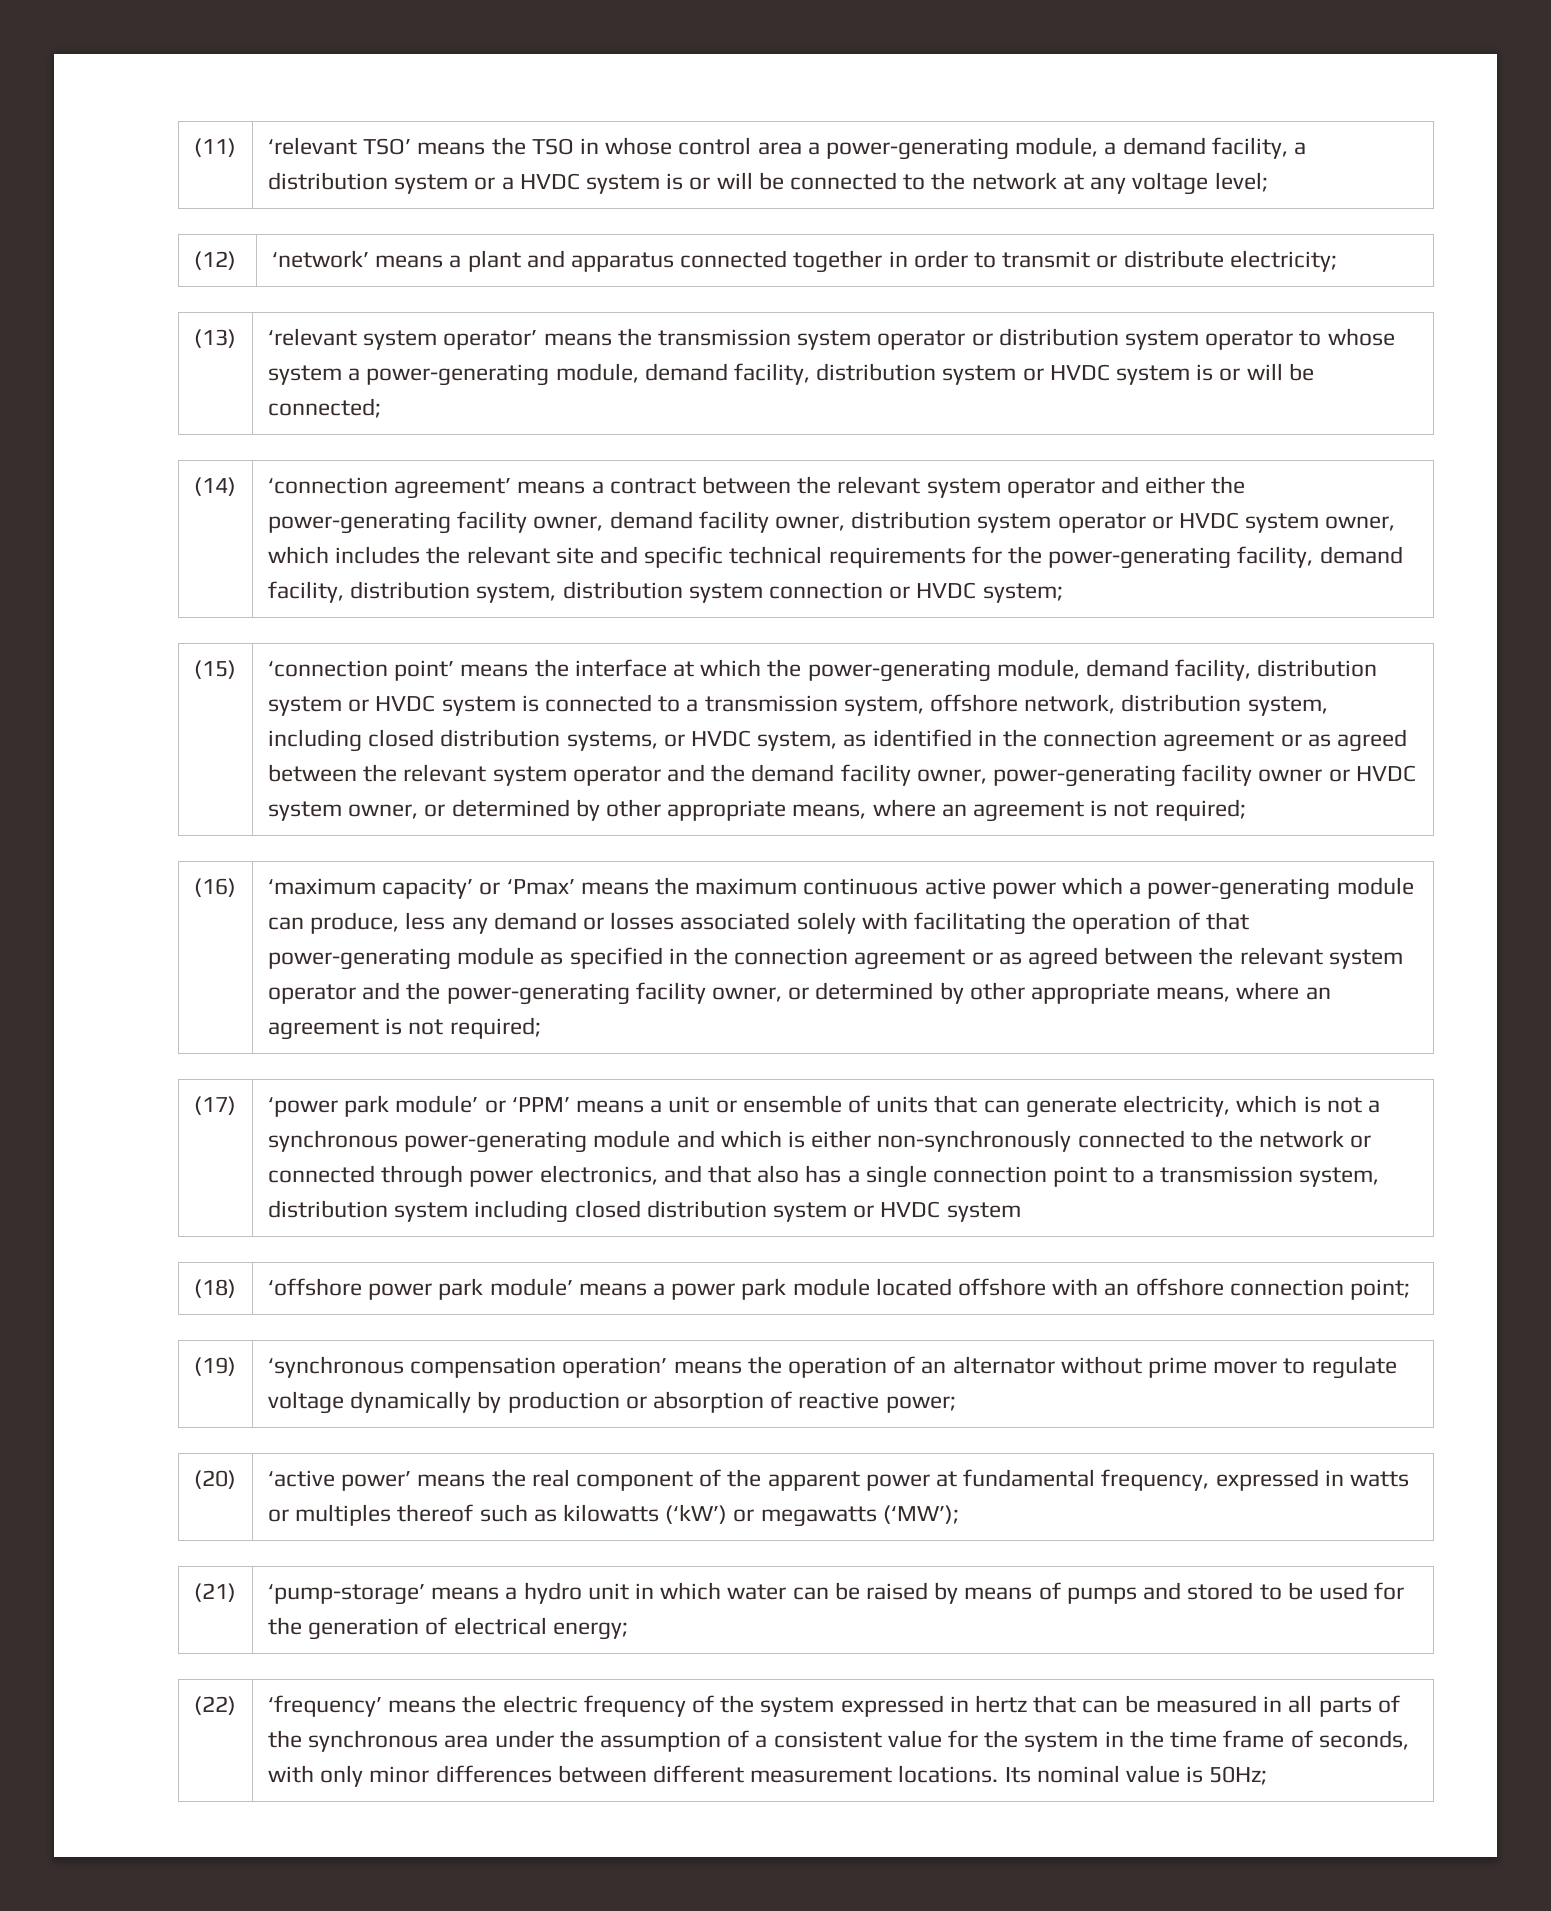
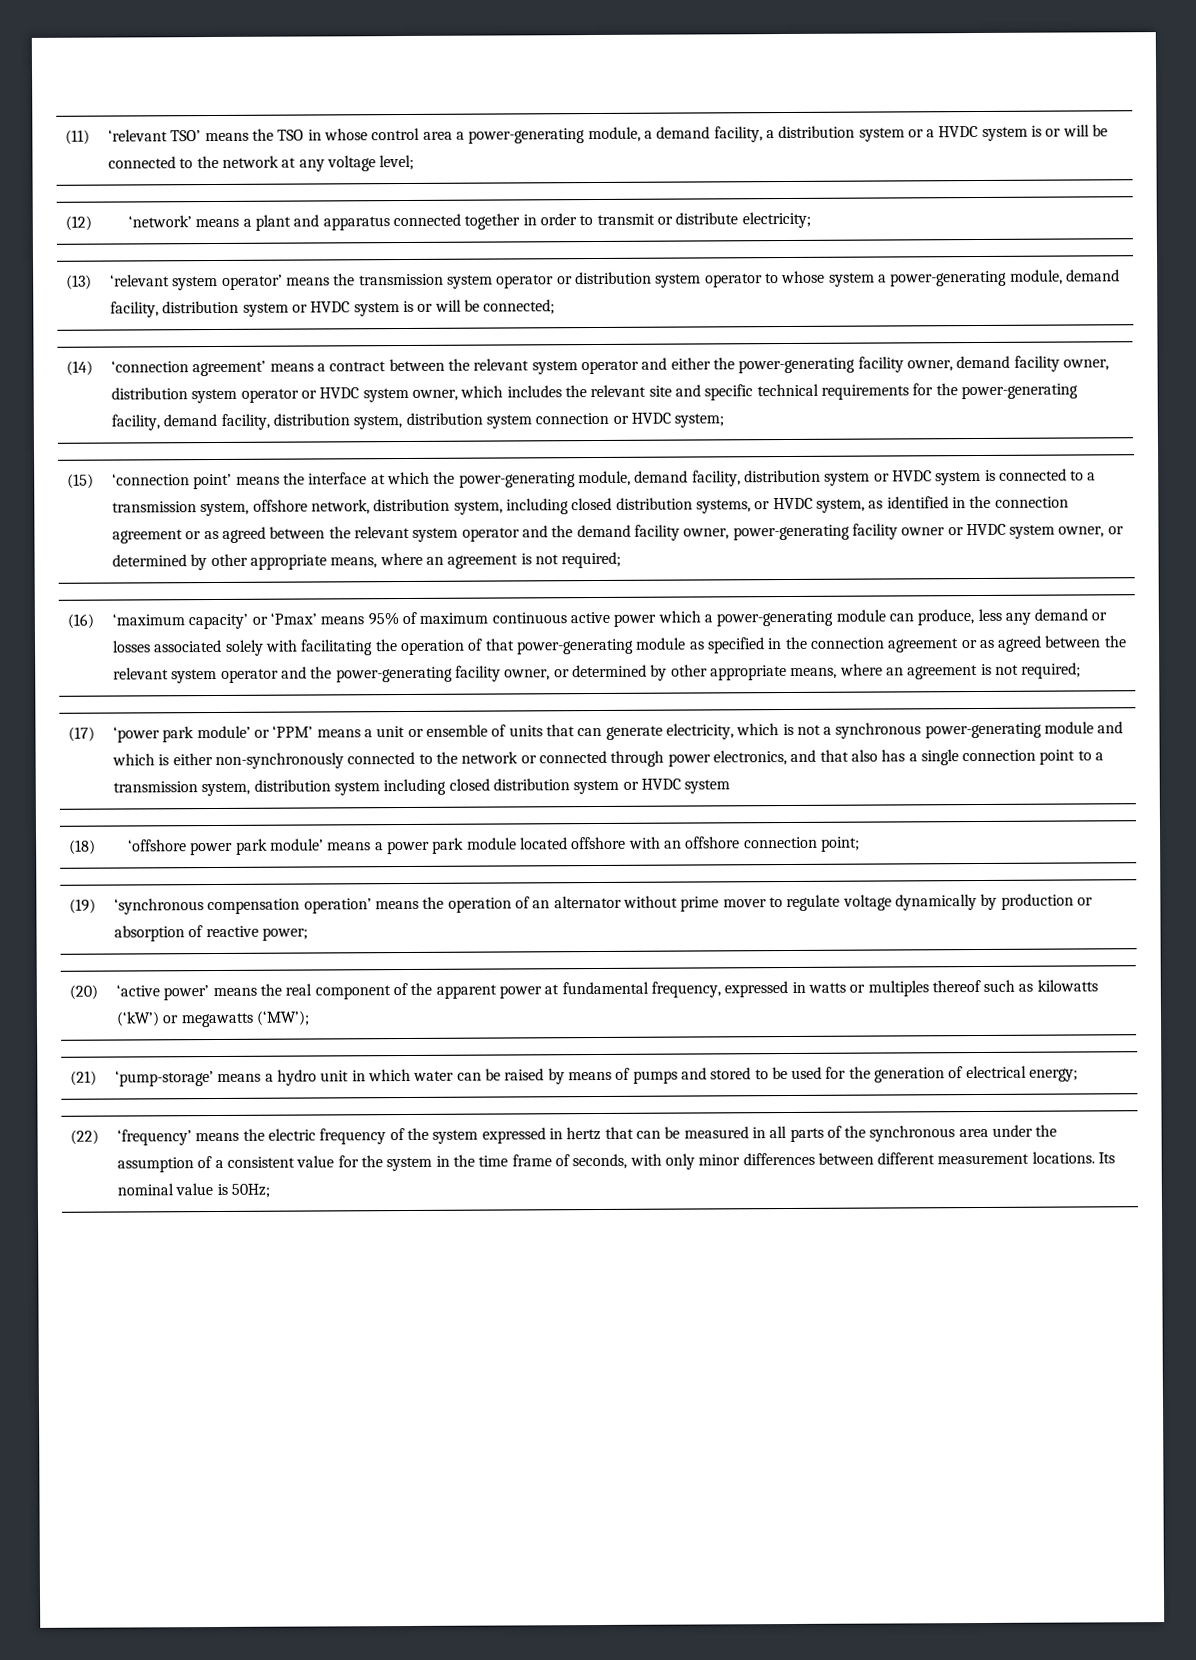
- ‘maximum capacity’ or ‘Pmax’ means the maximum continuous active power which a power-generating module can produce, less any demand or losses associated solely with facilitating the operation of that power-generating module as specified in the connection agreement or as agreed between the relevant system operator and the power-generating facility owner, or determined by other appropriate means, where an agreement is not required;
+ ‘maximum capacity’ or ‘Pmax’ means 95% of maximum continuous active power which a power-generating module can produce, less any demand or losses associated solely with facilitating the operation of that power-generating module as specified in the connection agreement or as agreed between the relevant system operator and the power-generating facility owner, or determined by other appropriate means, where an agreement is not required;

